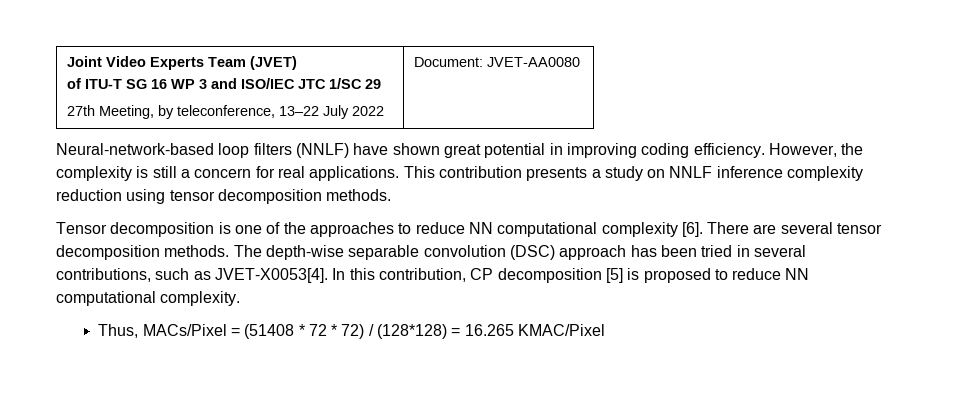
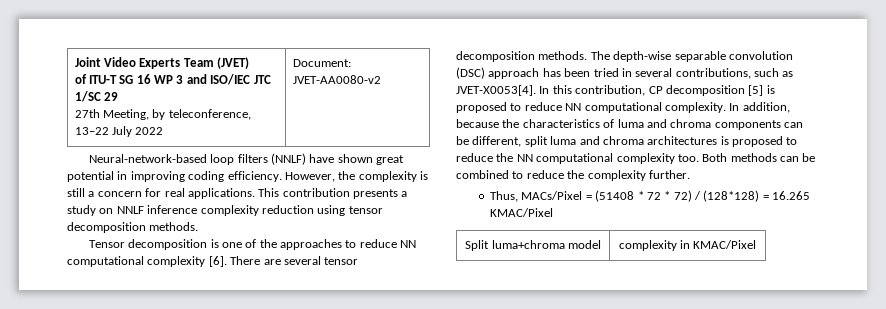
  Joint Video Experts Team (JVET)
  of ITU-T SG 16 WP 3 and ISO/IEC JTC 1/SC 29
- 27th Meeting, by teleconference, 13–22 July 2022 | Document: JVET-AA0080
+ 27th Meeting, by teleconference, 13–22 July 2022 | Document: JVET-AA0080-v2
+ In addition, because the characteristics of luma and chroma components can be different, split luma and chroma architectures is proposed to reduce the NN computational complexity too. Both methods can be combined to reduce the complexity further.
+ Split luma+chroma model | complexity in KMAC/Pixel

